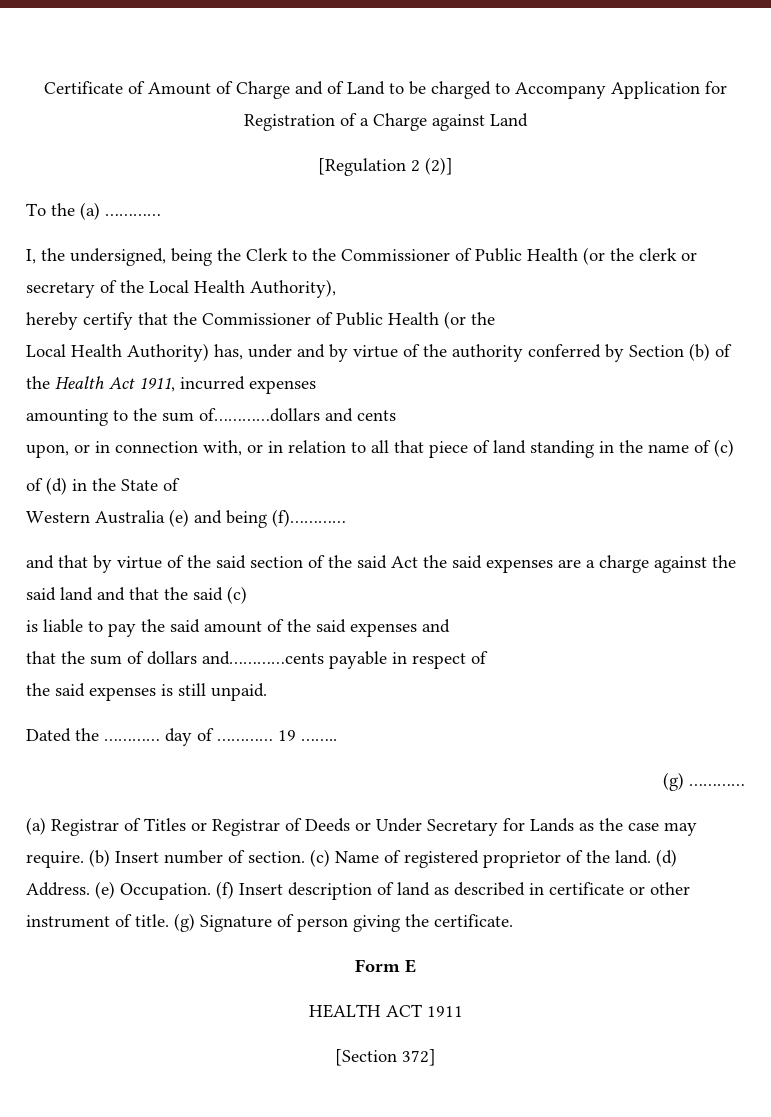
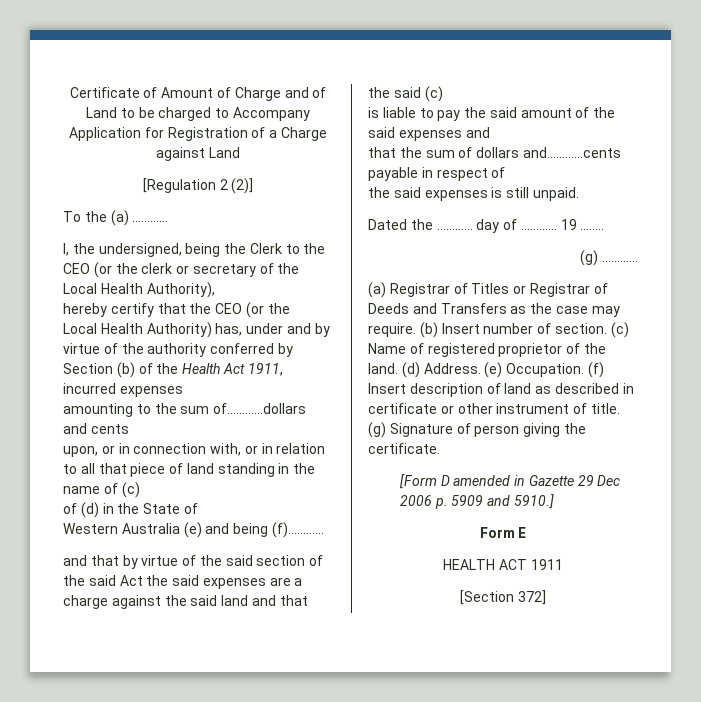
- I, the undersigned, being the Clerk to the Commissioner of Public Health (or the clerk or secretary of the Local Health Authority),
+ I, the undersigned, being the Clerk to the CEO (or the clerk or secretary of the Local Health Authority),
- hereby certify that the Commissioner of Public Health (or the
+ hereby certify that the CEO (or the
- (a) Registrar of Titles or Registrar of Deeds or Under Secretary for Lands as the case may require.
+ (a) Registrar of Titles or Registrar of Deeds and Transfers as the case may require.
+ [Form D amended in Gazette 29 Dec 2006 p. 5909 and 5910.]

